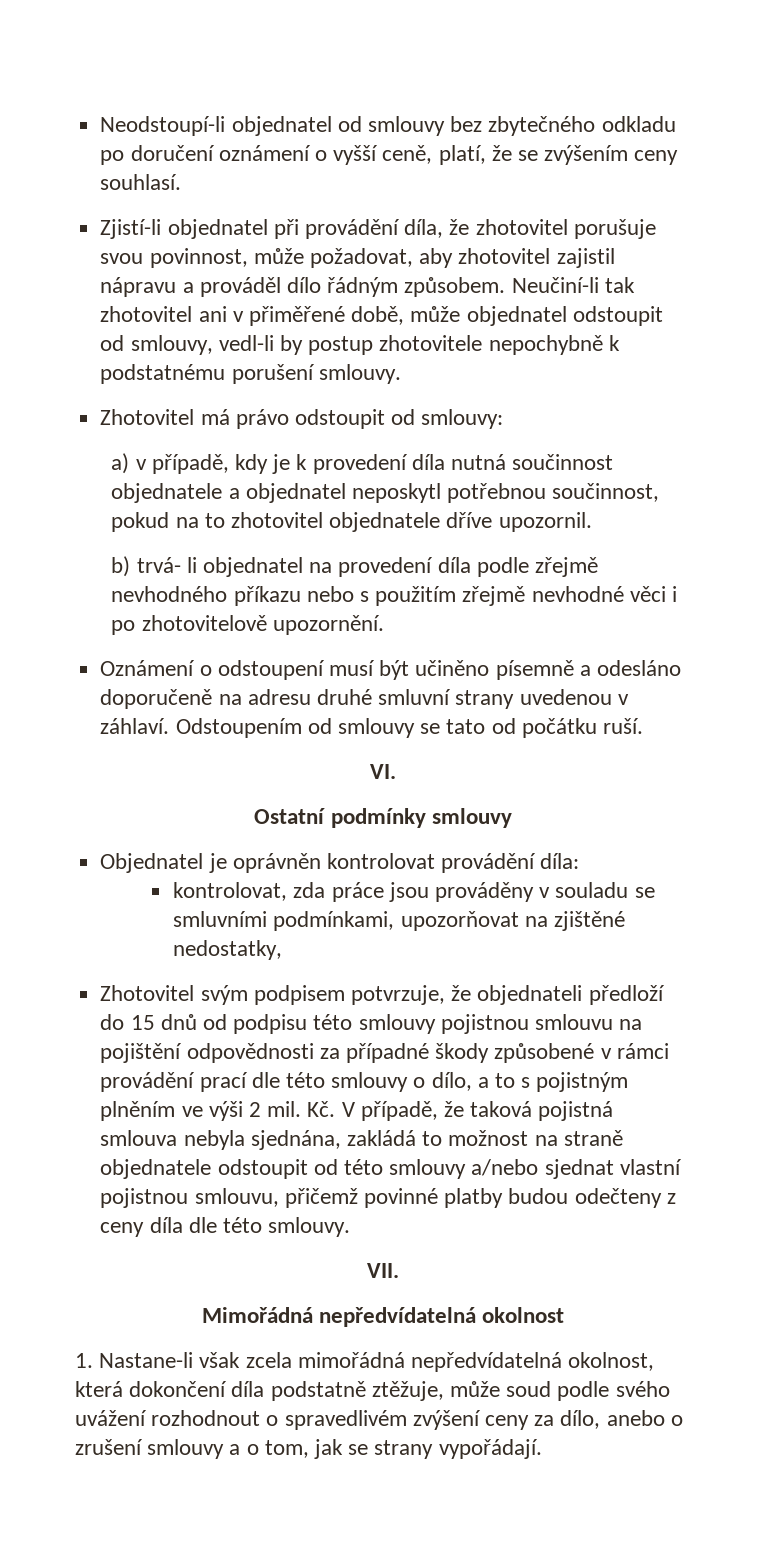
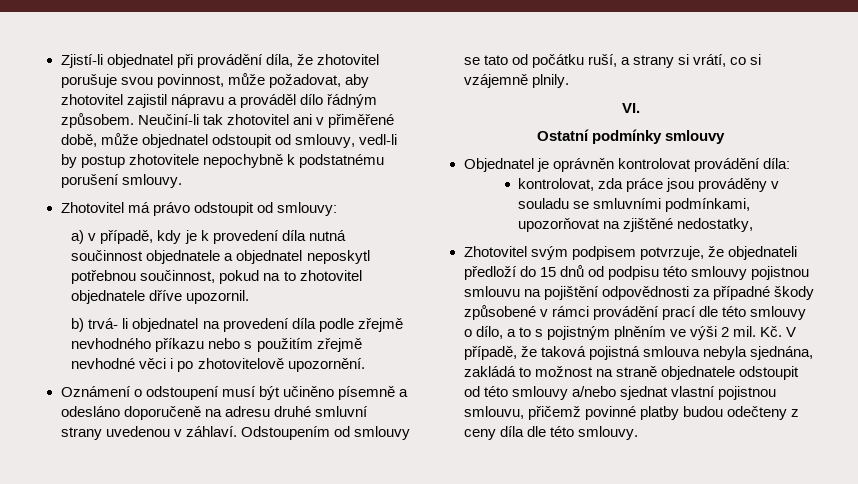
- Neodstoupí-li objednatel od smlouvy bez zbytečného odkladu po doručení oznámení o vyšší ceně, platí, že se zvýšením ceny souhlasí.
- Odstoupením od smlouvy se tato od počátku ruší.
+ Odstoupením od smlouvy se tato od počátku ruší, a strany si vrátí, co si vzájemně plnily.
- VII.
- Mimořádná nepředvídatelná okolnost
- 1. Nastane-li však zcela mimořádná nepředvídatelná okolnost, která dokončení díla podstatně ztěžuje, může soud podle svého uvážení rozhodnout o spravedlivém zvýšení ceny za dílo, anebo o zrušení smlouvy a o tom, jak se strany vypořádají.

